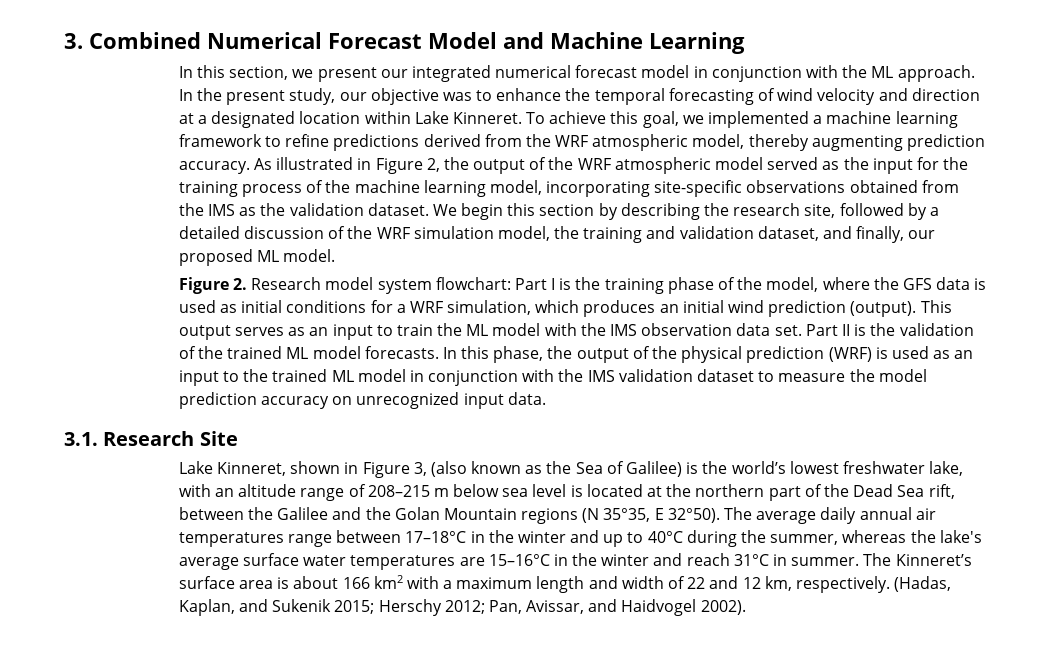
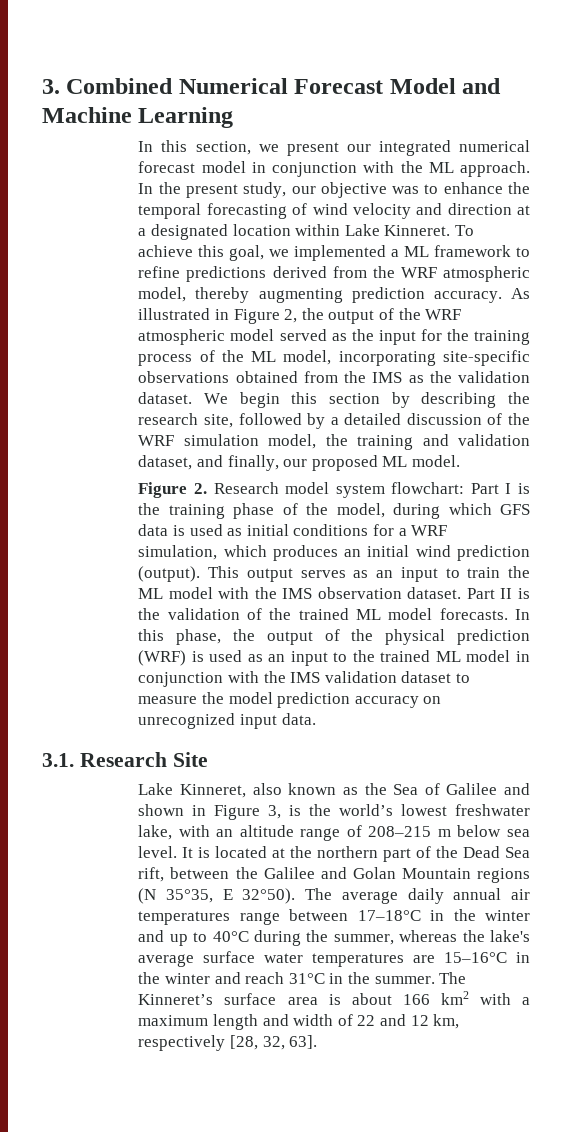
- To achieve this goal, we implemented a machine learning framework to refine predictions derived from the WRF atmospheric model, thereby augmenting prediction accuracy.
+ To achieve this goal, we implemented a ML framework to refine predictions derived from the WRF atmospheric model, thereby augmenting prediction accuracy.
- As illustrated in Figure 2, the output of the WRF atmospheric model served as the input for the training process of the machine learning model, incorporating site-specific observations obtained from the IMS as the validation dataset.
+ As illustrated in Figure 2, the output of the WRF atmospheric model served as the input for the training process of the ML model, incorporating site-specific observations obtained from the IMS as the validation dataset.
- Figure 2. Research model system flowchart: Part I is the training phase of the model, where the GFS data is used as initial conditions for a WRF simulation, which produces an initial wind prediction (output).
+ Figure 2. Research model system flowchart: Part I is the training phase of the model, during which GFS data is used as initial conditions for a WRF simulation, which produces an initial wind prediction (output).
- This output serves as an input to train the ML model with the IMS observation data set.
+ This output serves as an input to train the ML model with the IMS observation dataset.
- Lake Kinneret, shown in Figure 3, (also known as the Sea of Galilee) is the world’s lowest freshwater lake, with an altitude range of 208–215 m below sea level is located at the northern part of the Dead Sea rift, between the Galilee and the Golan Mountain regions (N 35°35, E 32°50).
+ Lake Kinneret, also known as the Sea of Galilee and shown in Figure 3, is the world’s lowest freshwater lake, with an altitude range of 208–215 m below sea level. It is located at the northern part of the Dead Sea rift, between the Galilee and Golan Mountain regions (N 35°35, E 32°50).
- The average daily annual air temperatures range between 17–18°C in the winter and up to 40°C during the summer, whereas the lake's average surface water temperatures are 15–16°C in the winter and reach 31°C in summer.
+ The average daily annual air temperatures range between 17–18°C in the winter and up to 40°C during the summer, whereas the lake's average surface water temperatures are 15–16°C in the winter and reach 31°C in the summer.
- The Kinneret’s surface area is about 166 km2 with a maximum length and width of 22 and 12 km, respectively. (Hadas, Kaplan, and Sukenik 2015; Herschy 2012; Pan, Avissar, and Haidvogel 2002).
+ The Kinneret’s surface area is about 166 km2 with a maximum length and width of 22 and 12 km, respectively [28, 32, 63].

